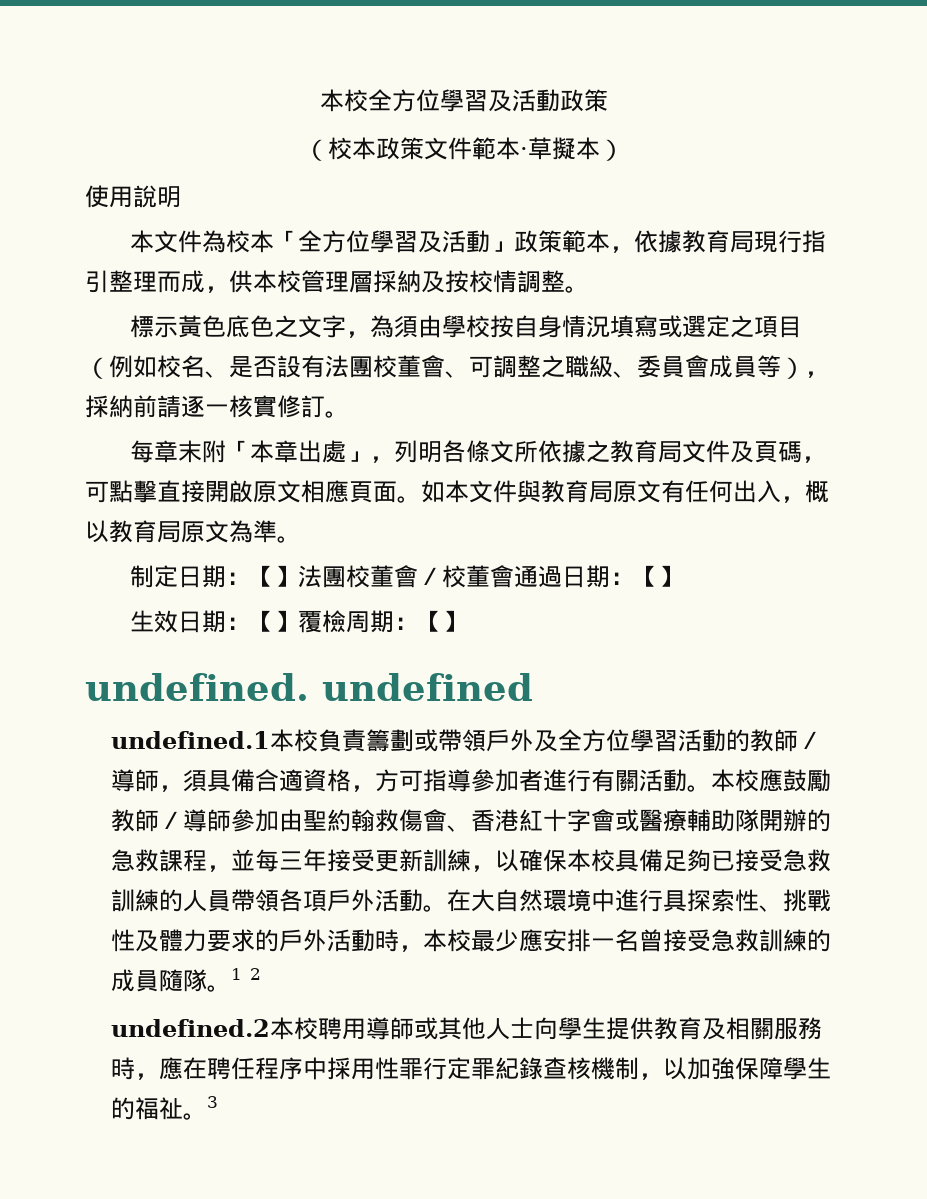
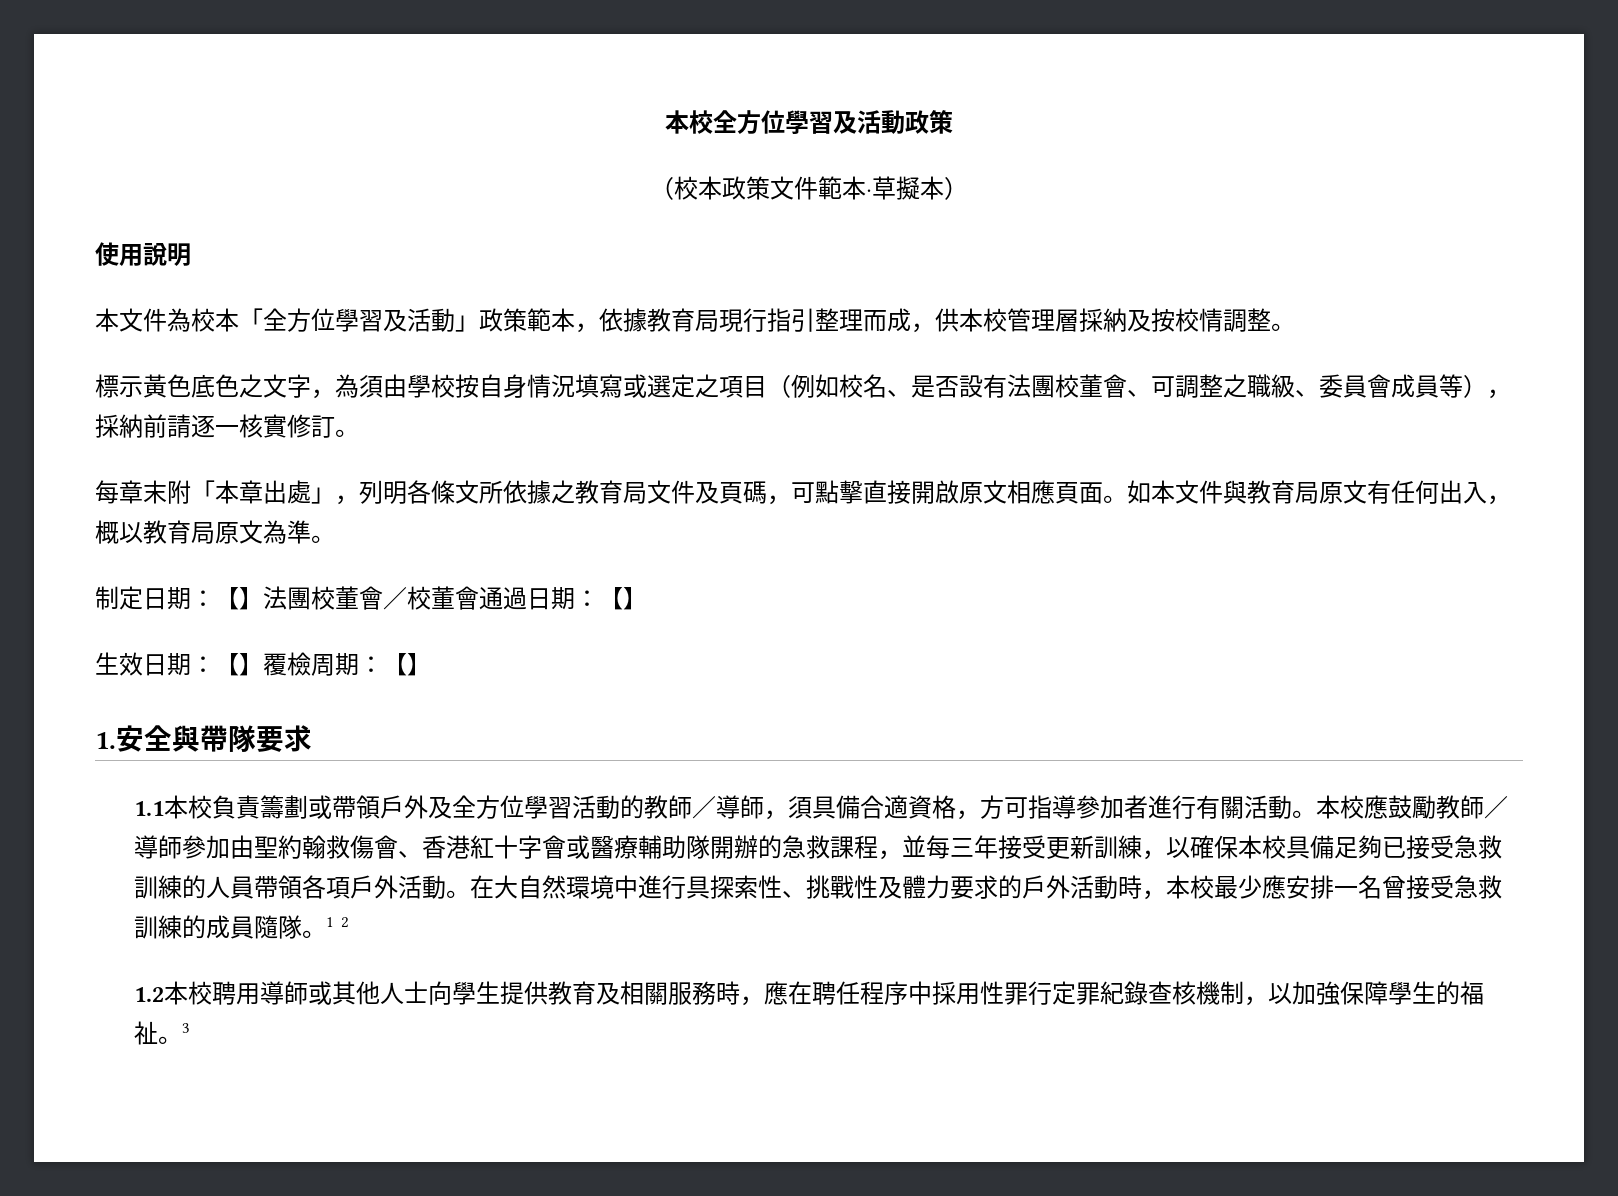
- undefined. undefined
- undefined.1本校負責籌劃或帶領戶外及全方位學習活動的教師／導師，須具備合適資格，方可指導參加者進行有關活動。
+ 1.安全與帶隊要求
+ 1.1本校負責籌劃或帶領戶外及全方位學習活動的教師／導師，須具備合適資格，方可指導參加者進行有關活動。
- undefined.2本校聘用導師或其他人士向學生提供教育及相關服務時，應在聘任程序中採用性罪行定罪紀錄查核機制，以加強保障學生的福祉。
+ 1.2本校聘用導師或其他人士向學生提供教育及相關服務時，應在聘任程序中採用性罪行定罪紀錄查核機制，以加強保障學生的福祉。

